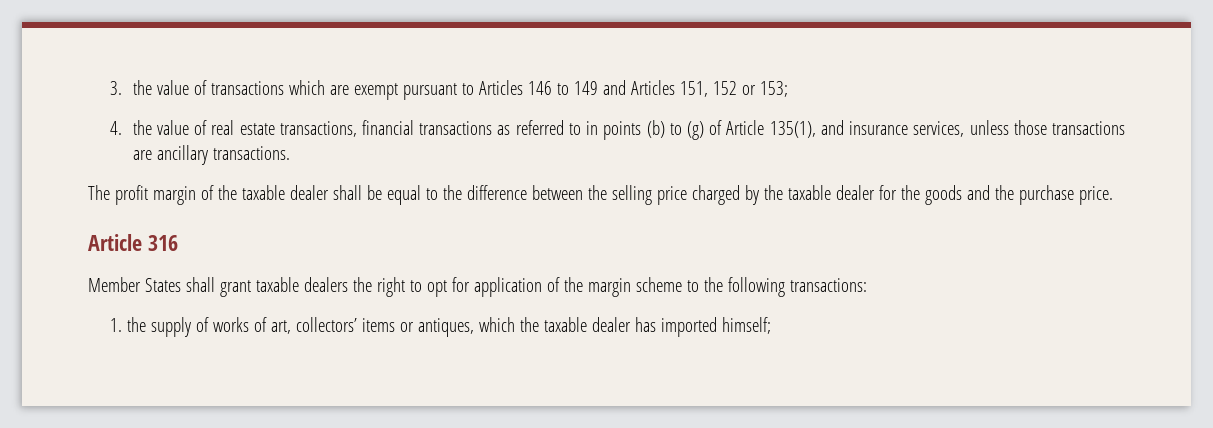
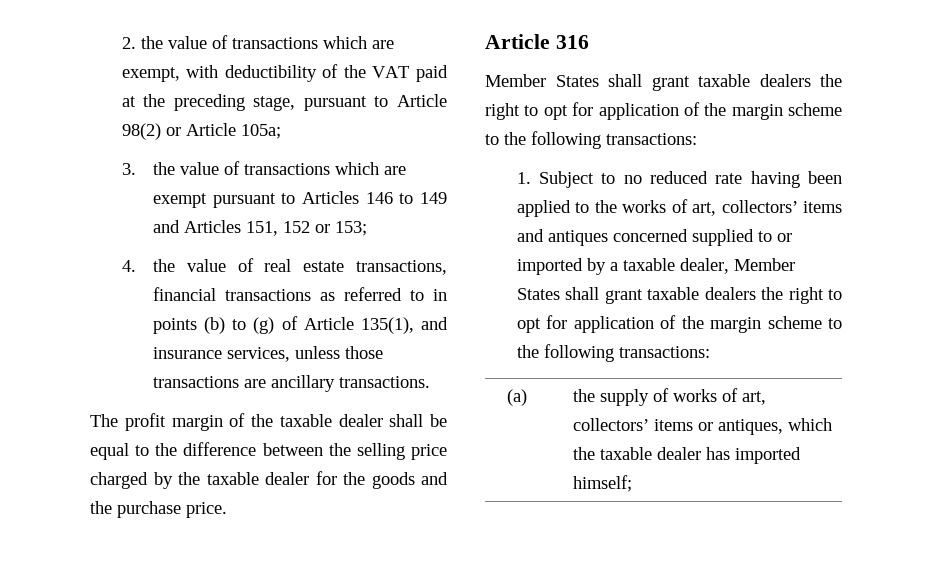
+ 2. the value of transactions which are exempt, with deductibility of the VAT paid at the preceding stage, pursuant to Article 98(2) or Article 105a;
- 1. the supply of works of art, collectors’ items or antiques, which the taxable dealer has imported himself;
+ 1. Subject to no reduced rate having been applied to the works of art, collectors’ items and antiques concerned supplied to or imported by a taxable dealer, Member States shall grant taxable dealers the right to opt for application of the margin scheme to the following transactions:
+ (a) | the supply of works of art, collectors’ items or antiques, which the taxable dealer has imported himself;

